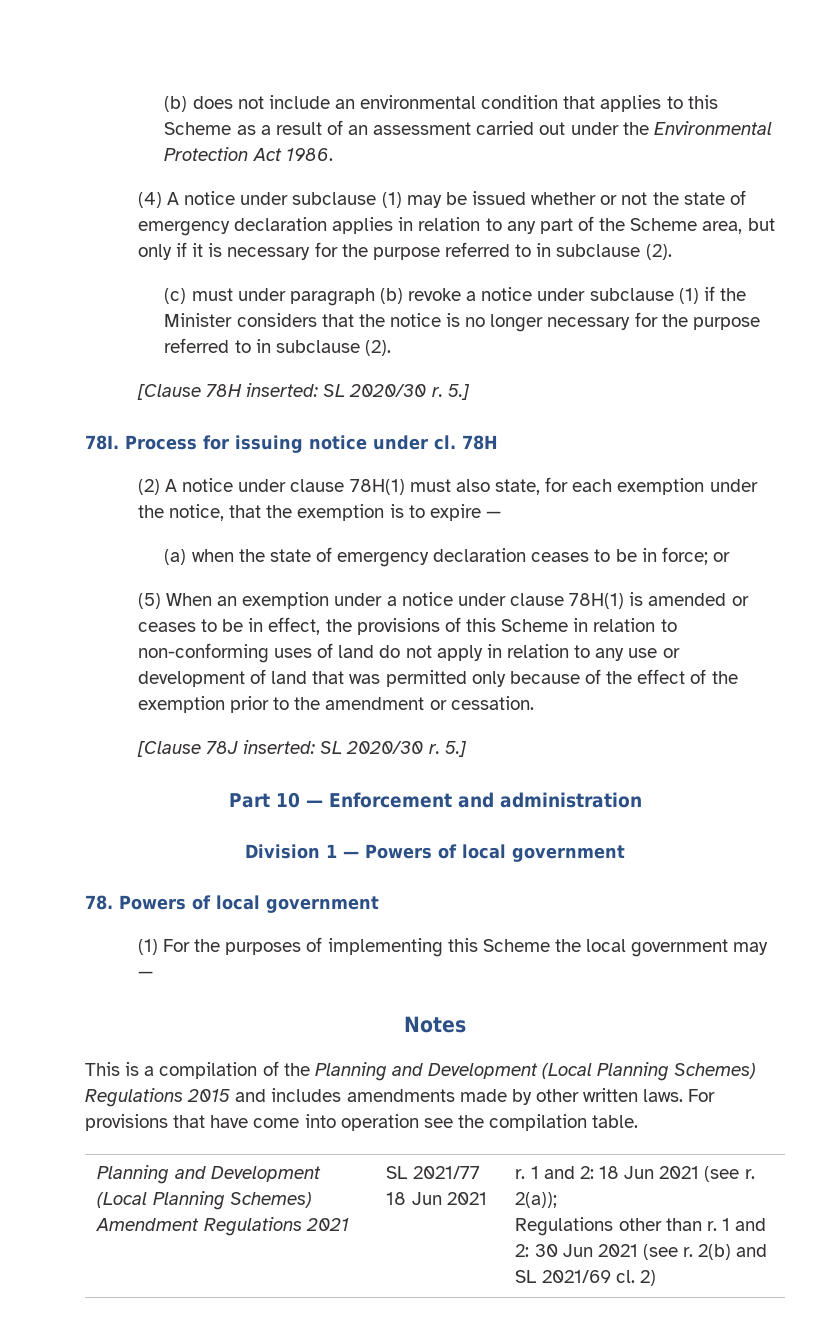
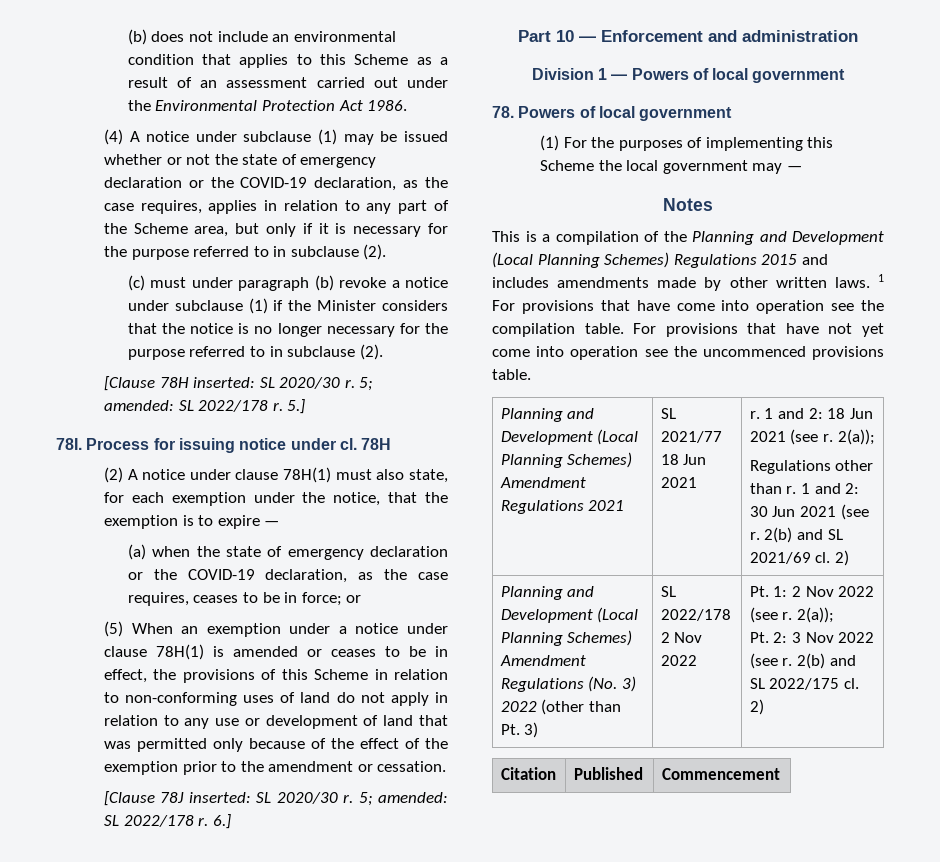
- (4) A notice under subclause (1) may be issued whether or not the state of emergency declaration applies in relation to any part of the Scheme area, but only if it is necessary for the purpose referred to in subclause (2).
+ (4) A notice under subclause (1) may be issued whether or not the state of emergency declaration or the COVID-19 declaration, as the case requires, applies in relation to any part of the Scheme area, but only if it is necessary for the purpose referred to in subclause (2).
- [Clause 78H inserted: SL 2020/30 r.
+ [Clause 78H inserted: SL 2020/30 r. 5; amended: SL 2022/178 r.
- (a) when the state of emergency declaration ceases to be in force; or
+ (a) when the state of emergency declaration or the COVID-19 declaration, as the case requires, ceases to be in force; or
- [Clause 78J inserted: SL 2020/30 r. 5.]
+ [Clause 78J inserted: SL 2020/30 r. 5; amended: SL 2022/178 r. 6.]
- For provisions that have come into operation see the compilation table.
+ 1 For provisions that have come into operation see the compilation table. For provisions that have not yet come into operation see the uncommenced provisions table.
+ Planning and Development (Local Planning Schemes) Amendment Regulations (No. 3) 2022 (other than Pt. 3) | SL 2022/178 2 Nov 2022 | Pt. 1: 2 Nov 2022 (see r. 2(a));
+ Pt. 2: 3 Nov 2022 (see r. 2(b) and SL 2022/175 cl. 2)
+ Citation | Published | Commencement

